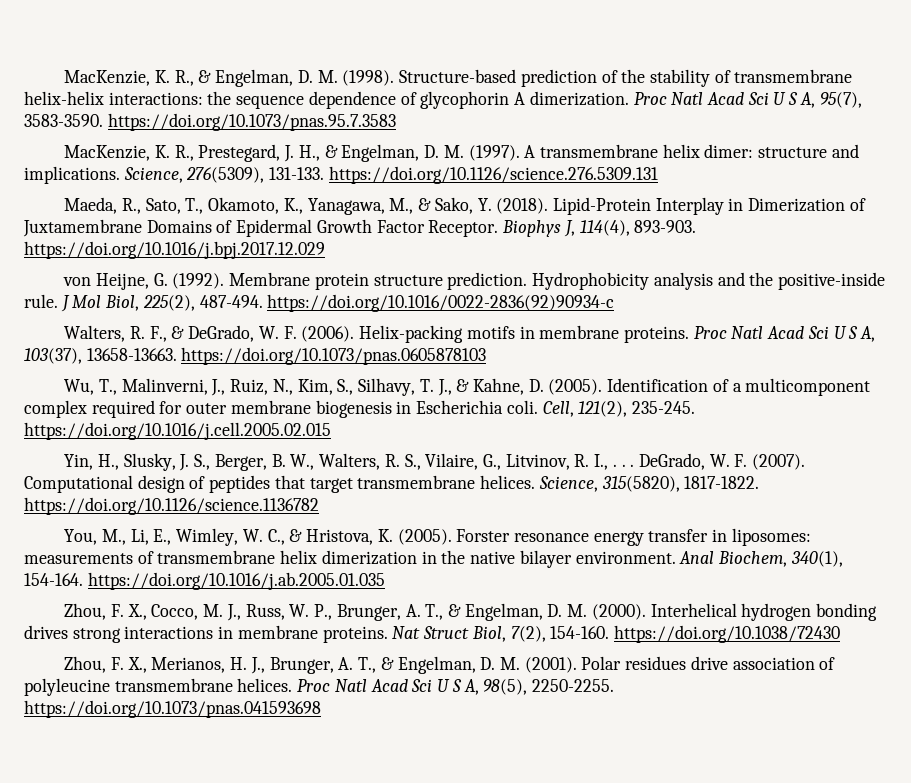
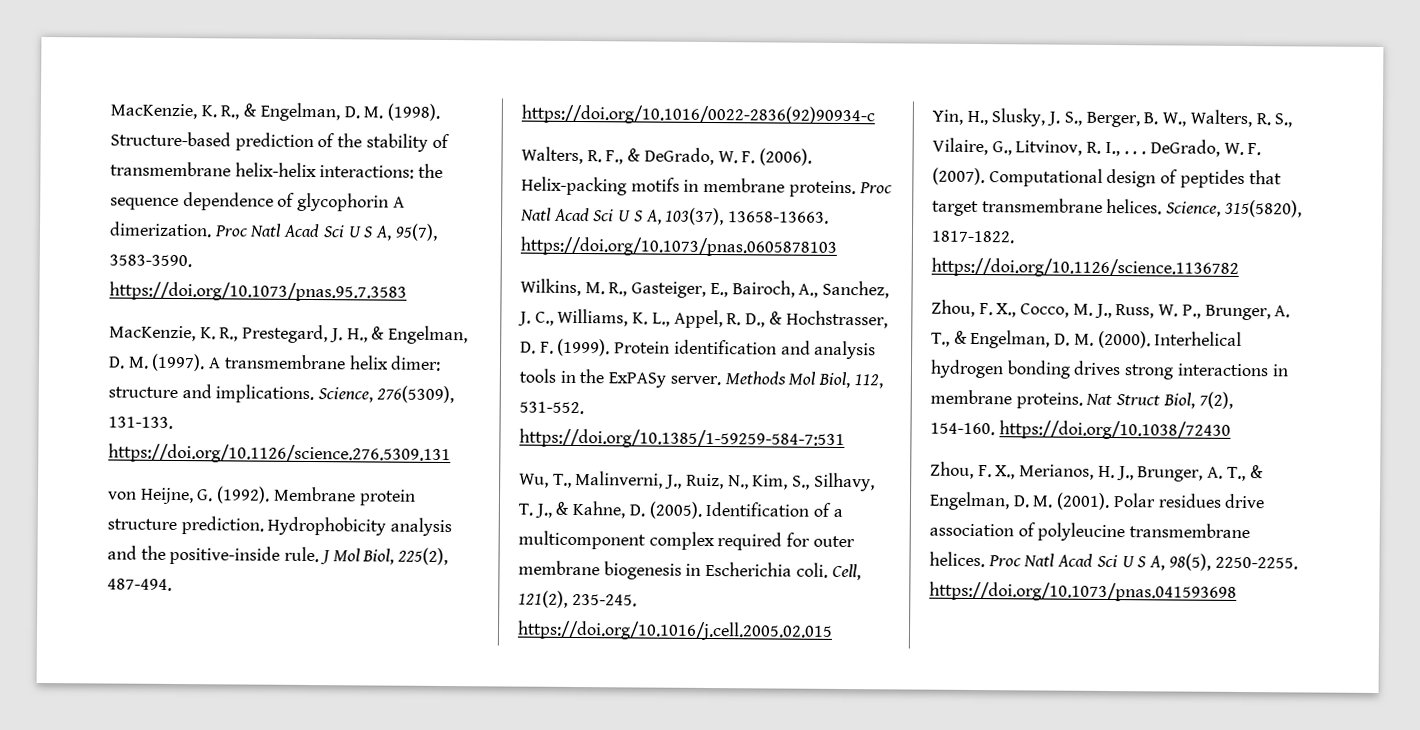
- Maeda, R., Sato, T., Okamoto, K., Yanagawa, M., & Sako, Y. (2018). Lipid-Protein Interplay in Dimerization of Juxtamembrane Domains of Epidermal Growth Factor Receptor. Biophys J, 114(4), 893-903. https://doi.org/10.1016/j.bpj.2017.12.029
+ Wilkins, M. R., Gasteiger, E., Bairoch, A., Sanchez, J. C., Williams, K. L., Appel, R. D., & Hochstrasser, D. F. (1999). Protein identification and analysis tools in the ExPASy server. Methods Mol Biol, 112, 531-552. https://doi.org/10.1385/1-59259-584-7:531
- You, M., Li, E., Wimley, W. C., & Hristova, K. (2005). Forster resonance energy transfer in liposomes: measurements of transmembrane helix dimerization in the native bilayer environment. Anal Biochem, 340(1), 154-164. https://doi.org/10.1016/j.ab.2005.01.035

